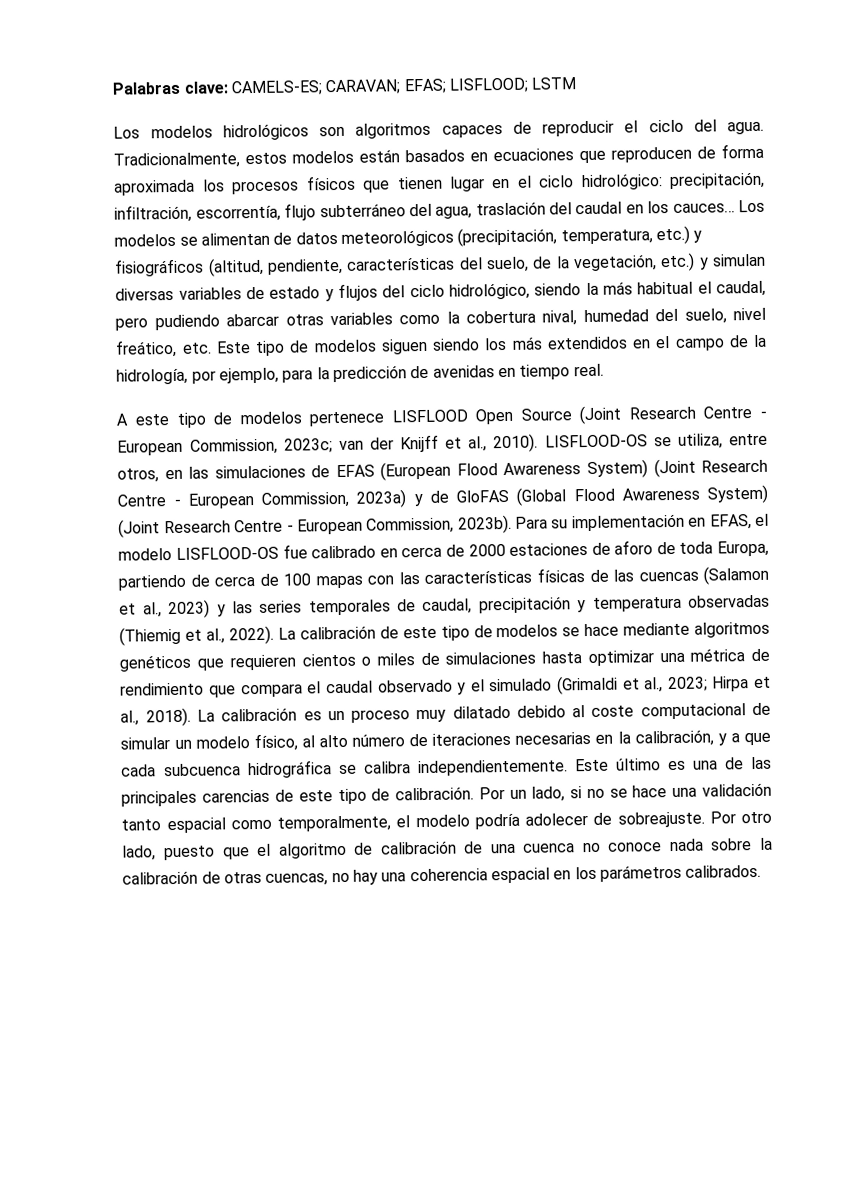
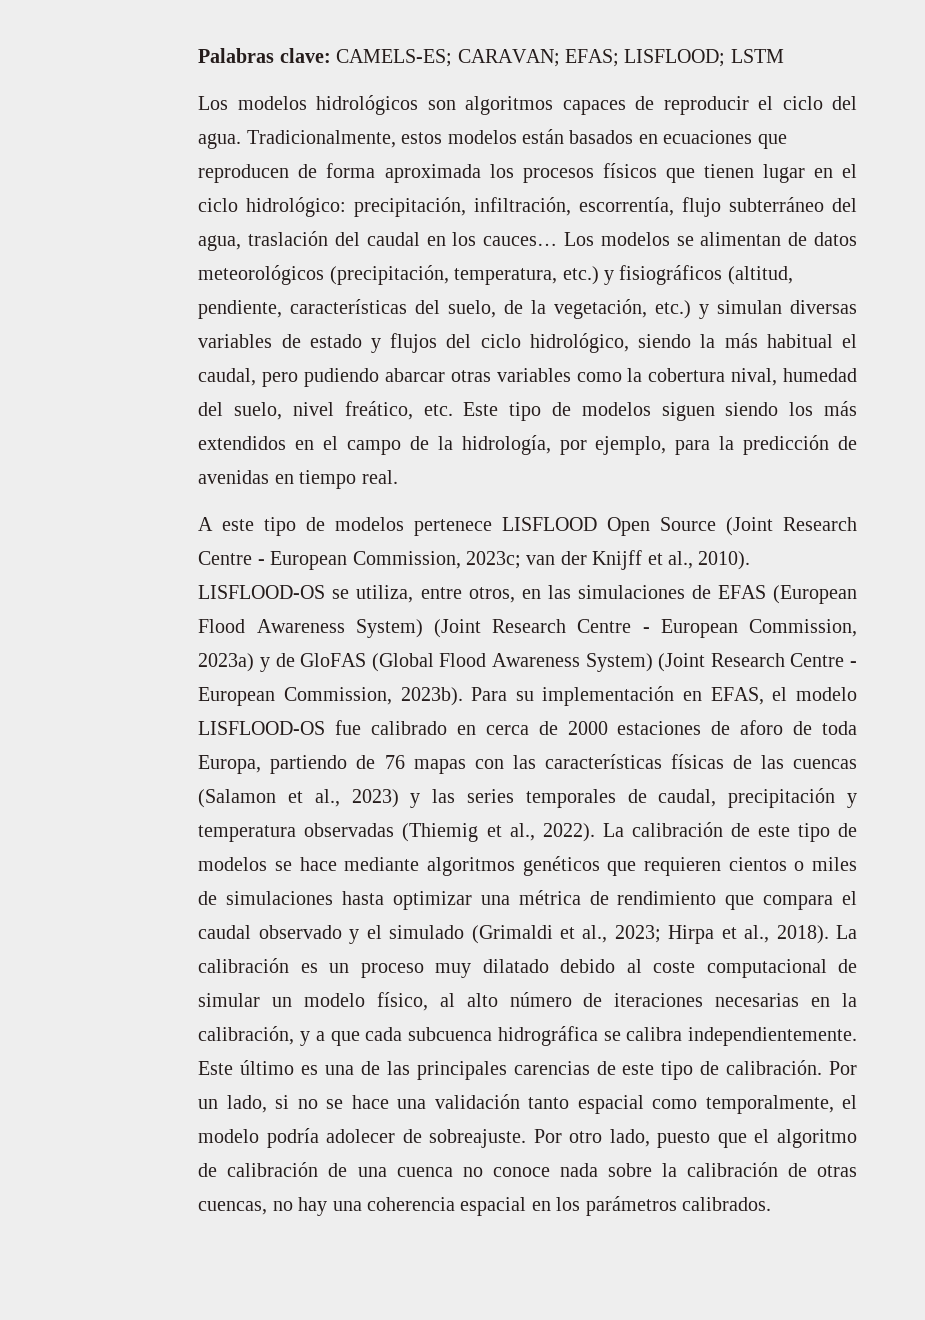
- Para su implementación en EFAS, el modelo LISFLOOD-OS fue calibrado en cerca de 2000 estaciones de aforo de toda Europa, partiendo de cerca de 100 mapas con las características físicas de las cuencas (Salamon et al., 2023) y las series temporales de caudal, precipitación y temperatura observadas (Thiemig et al., 2022).
+ Para su implementación en EFAS, el modelo LISFLOOD-OS fue calibrado en cerca de 2000 estaciones de aforo de toda Europa, partiendo de 76 mapas con las características físicas de las cuencas (Salamon et al., 2023) y las series temporales de caudal, precipitación y temperatura observadas (Thiemig et al., 2022).

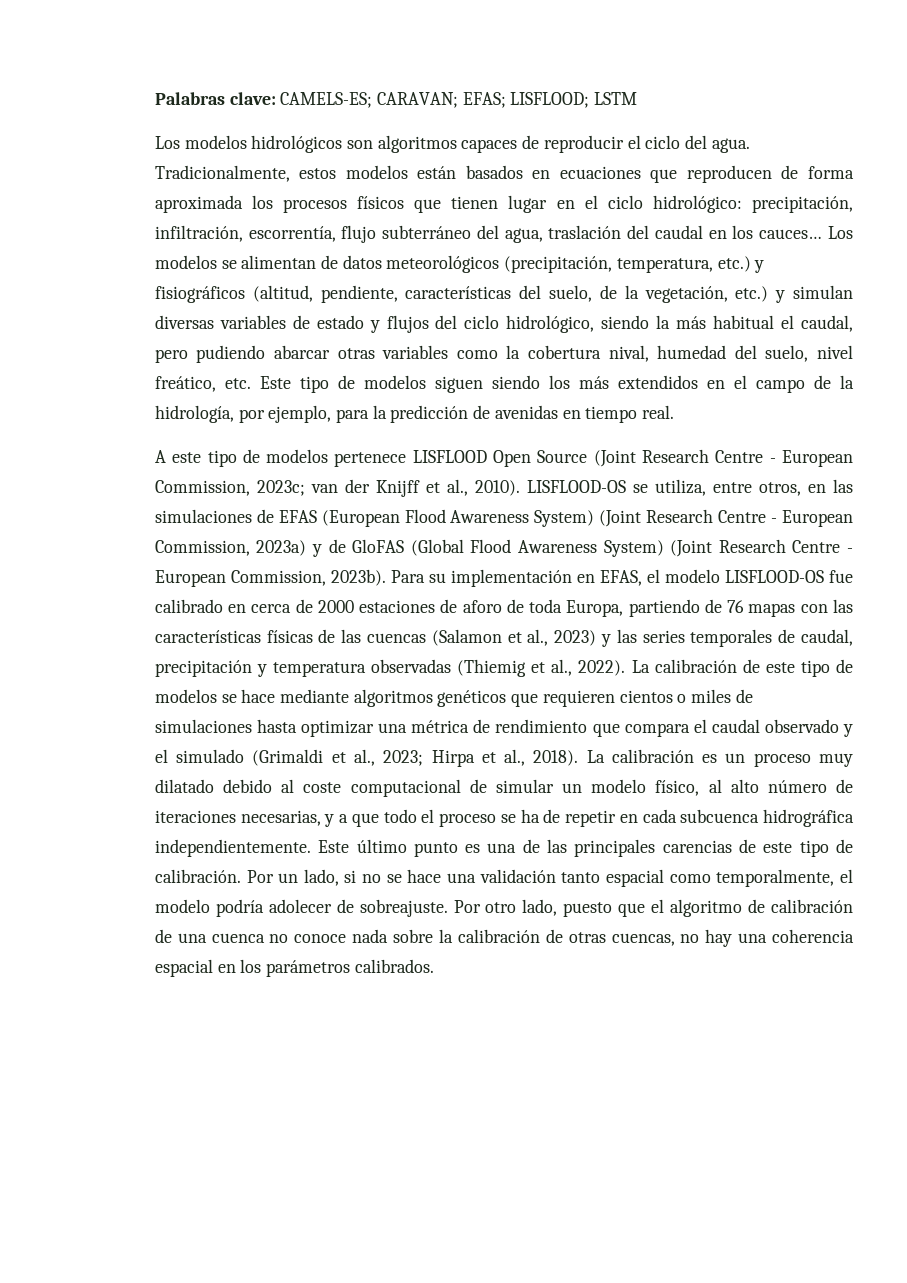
- La calibración es un proceso muy dilatado debido al coste computacional de simular un modelo físico, al alto número de iteraciones necesarias en la calibración, y a que cada subcuenca hidrográfica se calibra independientemente.
+ La calibración es un proceso muy dilatado debido al coste computacional de simular un modelo físico, al alto número de iteraciones necesarias, y a que todo el proceso se ha de repetir en cada subcuenca hidrográfica independientemente.
- Este último es una de las principales carencias de este tipo de calibración.
+ Este último punto es una de las principales carencias de este tipo de calibración.

